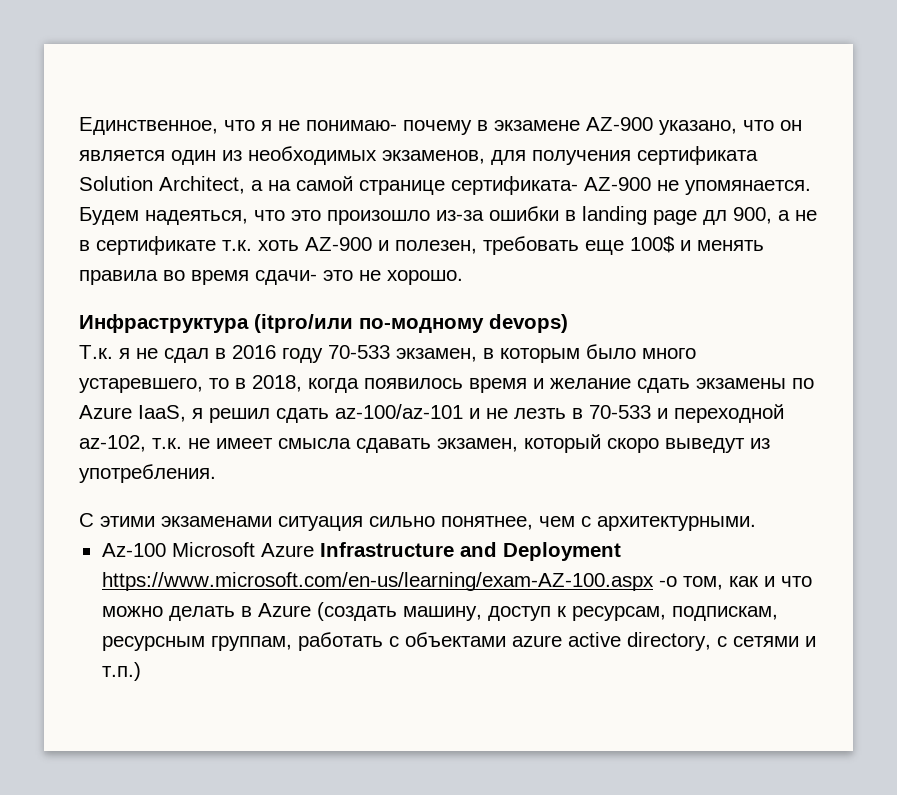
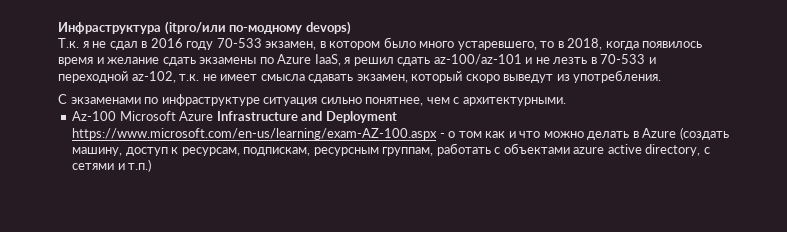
- Единственное, что я не понимаю- почему в экзамене AZ-900 указано, что он является один из необходимых экзаменов, для получения сертификата Solution Architect, а на самой странице сертификата- AZ-900 не упомянается. Будем надеяться, что это произошло из-за ошибки в landing page дл 900, а не в сертификате т.к. хоть AZ-900 и полезен, требовать еще 100$ и менять правила во время сдачи- это не хорошо.
- Т.к. я не сдал в 2016 году 70-533 экзамен, в которым было много устаревшего, то в 2018, когда появилось время и желание сдать экзамены по Azure IaaS, я решил сдать az-100/az-101 и не лезть в 70-533 и переходной az-102, т.к. не имеет смысла сдавать экзамен, который скоро выведут из употребления.
+ Т.к. я не сдал в 2016 году 70-533 экзамен, в котором было много устаревшего, то в 2018, когда появилось время и желание сдать экзамены по Azure IaaS, я решил сдать az-100/az-101 и не лезть в 70-533 и переходной az-102, т.к. не имеет смысла сдавать экзамен, который скоро выведут из употребления.
- С этими экзаменами ситуация сильно понятнее, чем с архитектурными.
+ С экзаменами по инфраструктуре ситуация сильно понятнее, чем с архитектурными.
- Az-100 Microsoft Azure Infrastructure and Deployment https://www.microsoft.com/en-us/learning/exam-AZ-100.aspx -о том, как и что можно делать в Azure (создать машину, доступ к ресурсам, подпискам, ресурсным группам, работать с объектами azure active directory, с сетями и т.п.)
+ Az-100 Microsoft Azure Infrastructure and Deployment https://www.microsoft.com/en-us/learning/exam-AZ-100.aspx - о том как и что можно делать в Azure (создать машину, доступ к ресурсам, подпискам, ресурсным группам, работать с объектами azure active directory, с сетями и т.п.)

